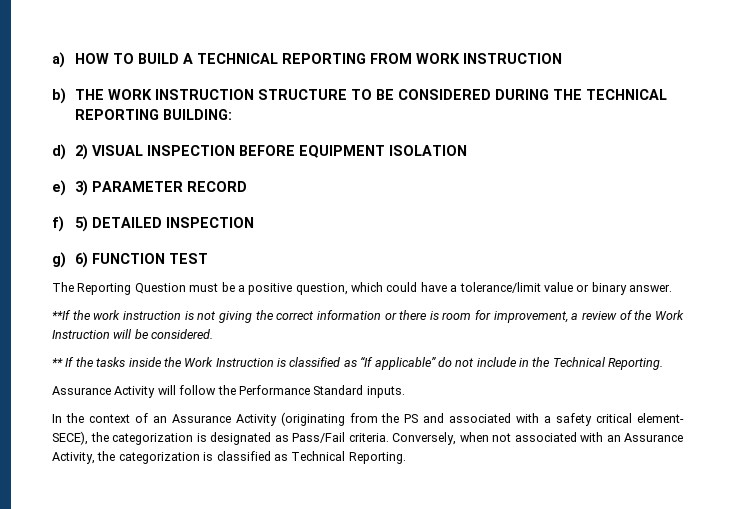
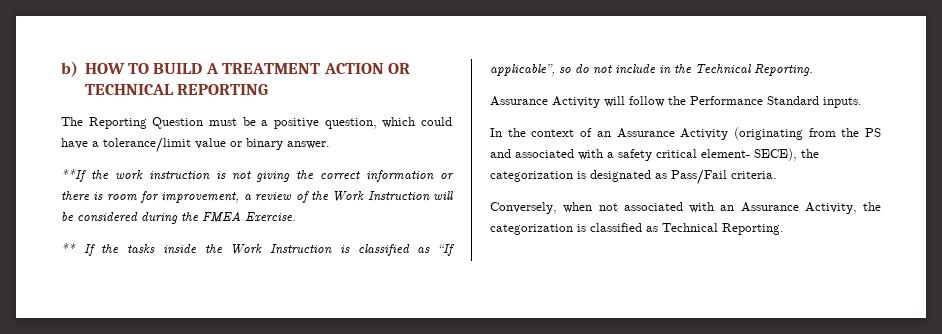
- a) HOW TO BUILD A TECHNICAL REPORTING FROM WORK INSTRUCTION
- b) THE WORK INSTRUCTION STRUCTURE TO BE CONSIDERED DURING THE TECHNICAL REPORTING BUILDING:
- d) 2) VISUAL INSPECTION BEFORE EQUIPMENT ISOLATION
- e) 3) PARAMETER RECORD
- f) 5) DETAILED INSPECTION
- g) 6) FUNCTION TEST
+ b) HOW TO BUILD A TREATMENT ACTION OR TECHNICAL REPORTING
- **If the work instruction is not giving the correct information or there is room for improvement, a review of the Work Instruction will be considered.
+ **If the work instruction is not giving the correct information or there is room for improvement, a review of the Work Instruction will be considered during the FMEA Exercise.
- ** If the tasks inside the Work Instruction is classified as “If applicable” do not include in the Technical Reporting.
+ ** If the tasks inside the Work Instruction is classified as “If applicable”, so do not include in the Technical Reporting.
- In the context of an Assurance Activity (originating from the PS and associated with a safety critical element- SECE), the categorization is designated as Pass/Fail criteria. Conversely, when not associated with an Assurance Activity, the categorization is classified as Technical Reporting.
+ In the context of an Assurance Activity (originating from the PS and associated with a safety critical element- SECE), the categorization is designated as Pass/Fail criteria.
+ Conversely, when not associated with an Assurance Activity, the categorization is classified as Technical Reporting.

